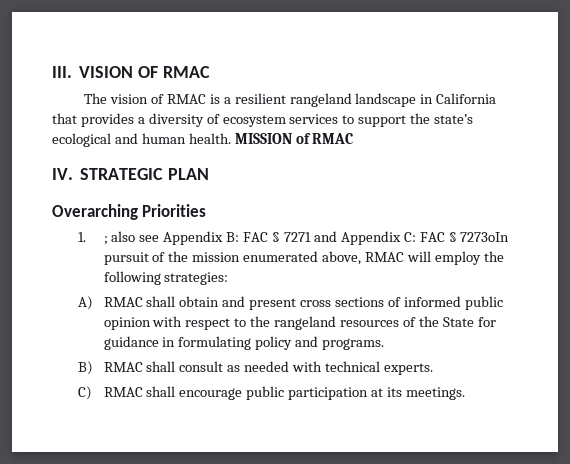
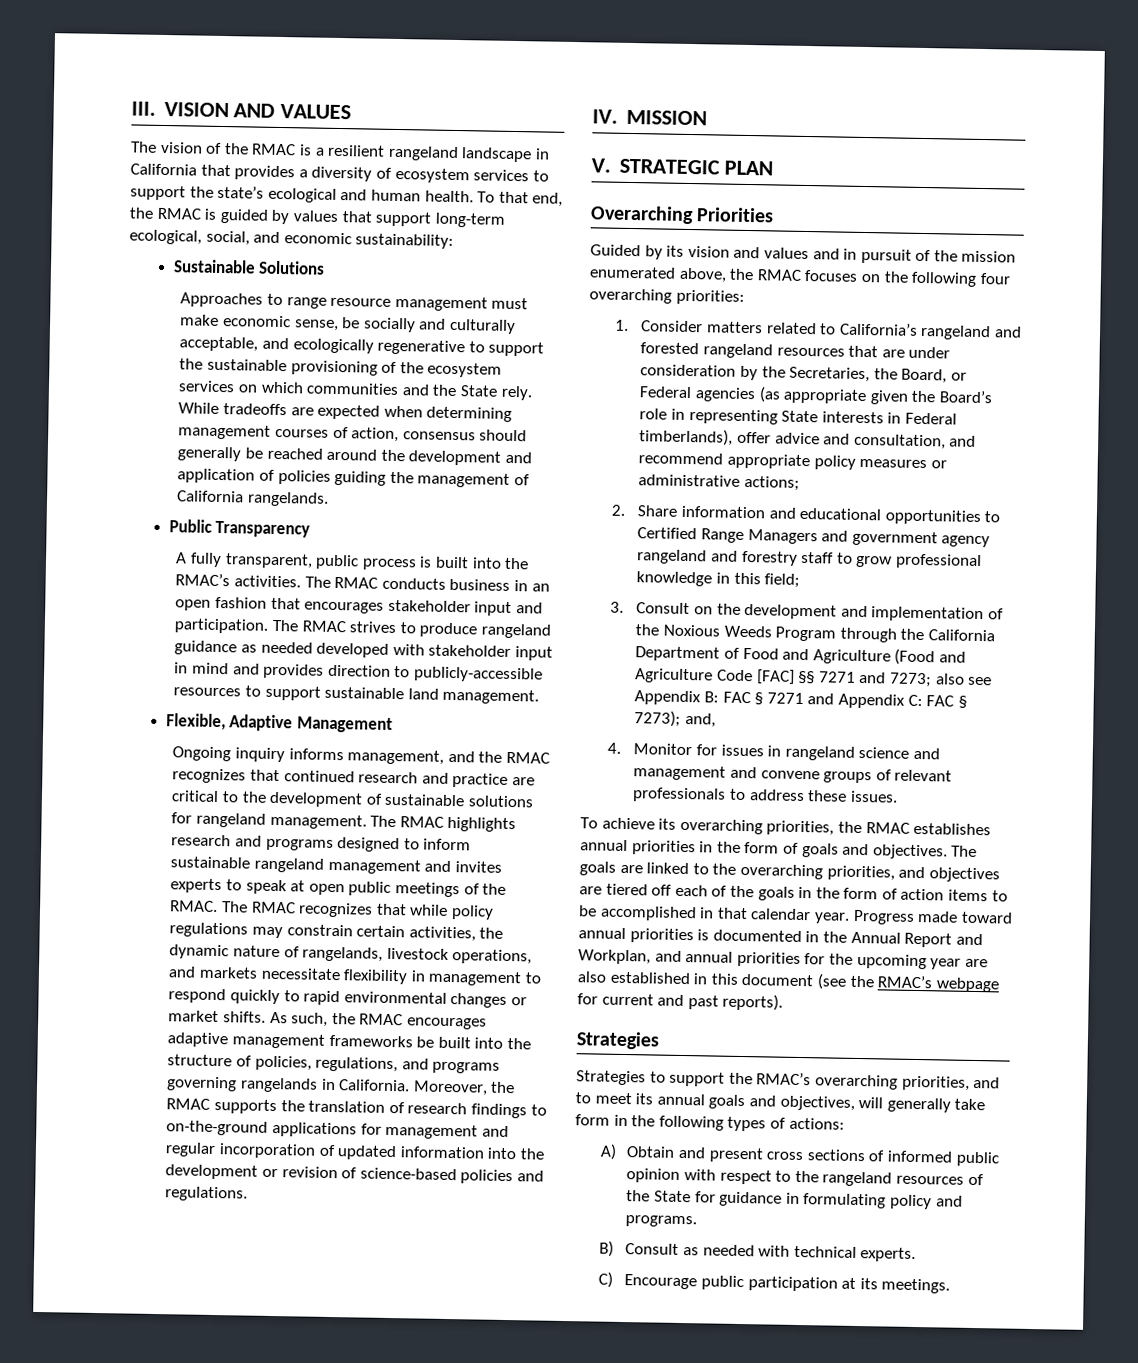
- III. VISION OF RMAC
+ III. VISION AND VALUES
- The vision of RMAC is a resilient rangeland landscape in California that provides a diversity of ecosystem services to support the state’s ecological and human health.
+ The vision of the RMAC is a resilient rangeland landscape in California that provides a diversity of ecosystem services to support the state’s ecological and human health.
- MISSION of RMAC
- IV. STRATEGIC PLAN
+ To that end, the RMAC is guided by values that support long-term ecological, social, and economic sustainability:
+ Sustainable Solutions
+ Approaches to range resource management must make economic sense, be socially and culturally acceptable, and ecologically regenerative to support the sustainable provisioning of the ecosystem services on which communities and the State rely. While tradeoffs are expected when determining management courses of action, consensus should generally be reached around the development and application of policies guiding the management of California rangelands.
+ Public Transparency
+ A fully transparent, public process is built into the RMAC’s activities. The RMAC conducts business in an open fashion that encourages stakeholder input and participation. The RMAC strives to produce rangeland guidance as needed developed with stakeholder input in mind and provides direction to publicly-accessible resources to support sustainable land management.
+ Flexible, Adaptive Management
+ Ongoing inquiry informs management, and the RMAC recognizes that continued research and practice are critical to the development of sustainable solutions for rangeland management. The RMAC highlights research and programs designed to inform sustainable rangeland management and invites experts to speak at open public meetings of the RMAC. The RMAC recognizes that while policy regulations may constrain certain activities, the dynamic nature of rangelands, livestock operations, and markets necessitate flexibility in management to respond quickly to rapid environmental changes or market shifts. As such, the RMAC encourages adaptive management frameworks be built into the structure of policies, regulations, and programs governing rangelands in California. Moreover, the RMAC supports the translation of research findings to on-the-ground applications for management and regular incorporation of updated information into the development or revision of science-based policies and regulations.
+ IV. MISSION
+ V. STRATEGIC PLAN
  Overarching Priorities
- 1. ; also see Appendix B: FAC § 7271 and Appendix C: FAC § 7273oIn pursuit of the mission enumerated above, RMAC will employ the following strategies:
- A) RMAC shall obtain and present cross sections of informed public opinion with respect to the rangeland resources of the State for guidance in formulating policy and programs.
+ Guided by its vision and values and in pursuit of the mission enumerated above, the RMAC focuses on the following four overarching priorities:
+ 1. Consider matters related to California’s rangeland and forested rangeland resources that are under consideration by the Secretaries, the Board, or Federal agencies (as appropriate given the Board’s role in representing State interests in Federal timberlands), offer advice and consultation, and recommend appropriate policy measures or administrative actions;
+ 2. Share information and educational opportunities to Certified Range Managers and government agency rangeland and forestry staff to grow professional knowledge in this field;
+ 3. Consult on the development and implementation of the Noxious Weeds Program through the California Department of Food and Agriculture (Food and Agriculture Code [FAC] §§ 7271 and 7273; also see Appendix B: FAC § 7271 and Appendix C: FAC § 7273); and,
+ 4. Monitor for issues in rangeland science and management and convene groups of relevant professionals to address these issues.
+ To achieve its overarching priorities, the RMAC establishes annual priorities in the form of goals and objectives. The goals are linked to the overarching priorities, and objectives are tiered off each of the goals in the form of action items to be accomplished in that calendar year. Progress made toward annual priorities is documented in the Annual Report and Workplan, and annual priorities for the upcoming year are also established in this document (see the RMAC’s webpage for current and past reports).
+ Strategies
+ Strategies to support the RMAC’s overarching priorities, and to meet its annual goals and objectives, will generally take form in the following types of actions:
+ A) Obtain and present cross sections of informed public opinion with respect to the rangeland resources of the State for guidance in formulating policy and programs.
- B) RMAC shall consult as needed with technical experts.
+ B) Consult as needed with technical experts.
- C) RMAC shall encourage public participation at its meetings.
+ C) Encourage public participation at its meetings.

